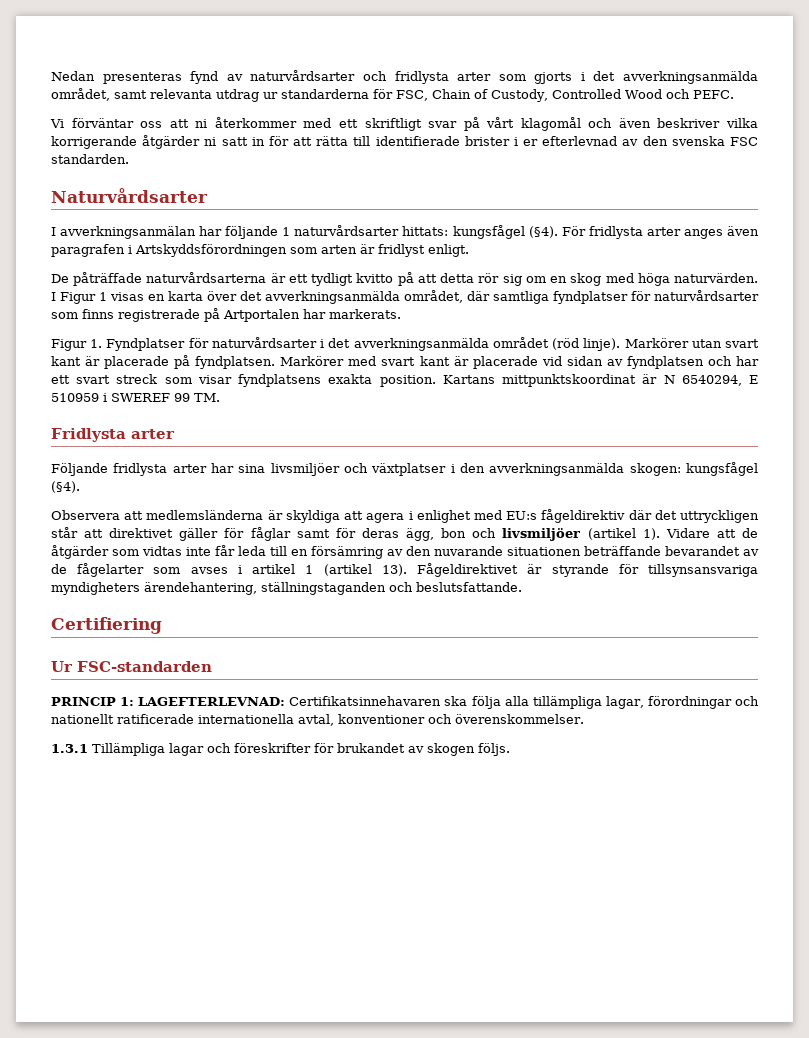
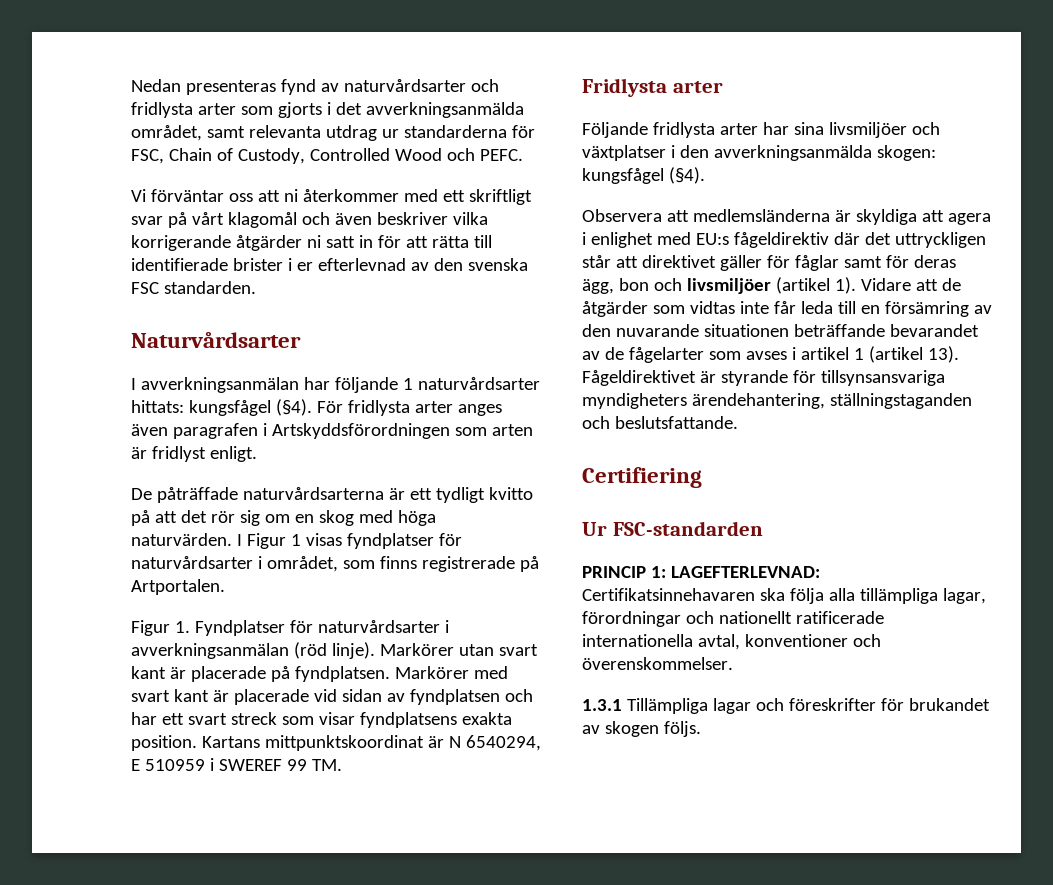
- De påträffade naturvårdsarterna är ett tydligt kvitto på att detta rör sig om en skog med höga naturvärden.
+ De påträffade naturvårdsarterna är ett tydligt kvitto på att det rör sig om en skog med höga naturvärden.
- I Figur 1 visas en karta över det avverkningsanmälda området, där samtliga fyndplatser för naturvårdsarter som finns registrerade på Artportalen har markerats.
+ I Figur 1 visas fyndplatser för naturvårdsarter i området, som finns registrerade på Artportalen.
- Figur 1. Fyndplatser för naturvårdsarter i det avverkningsanmälda området (röd linje).
+ Figur 1. Fyndplatser för naturvårdsarter i avverkningsanmälan (röd linje).

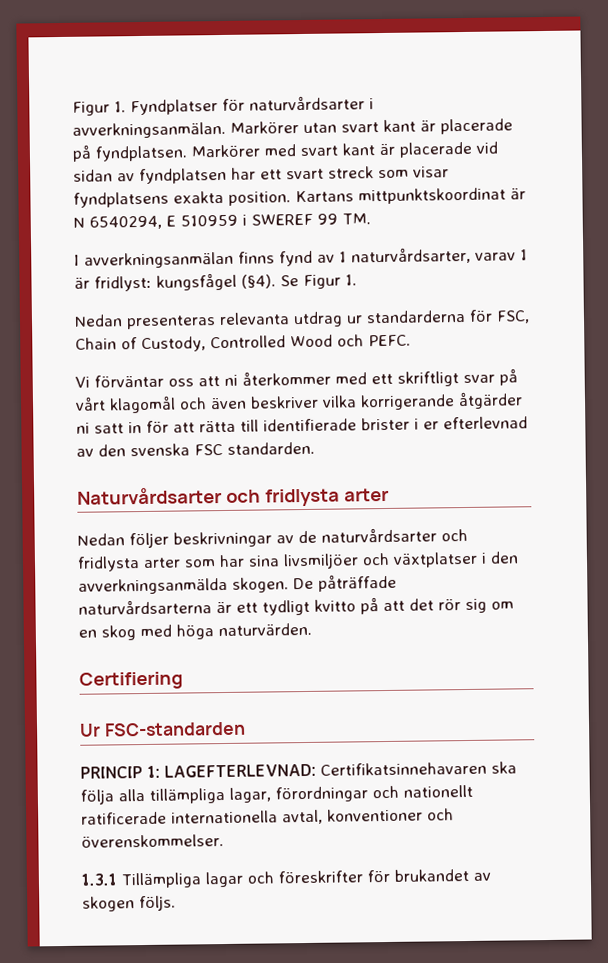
- Nedan presenteras fynd av naturvårdsarter och fridlysta arter som gjorts i det avverkningsanmälda området, samt relevanta utdrag ur standarderna för FSC, Chain of Custody, Controlled Wood och PEFC.
+ Figur 1. Fyndplatser för naturvårdsarter i avverkningsanmälan. Markörer utan svart kant är placerade på fyndplatsen. Markörer med svart kant är placerade vid sidan av fyndplatsen har ett svart streck som visar fyndplatsens exakta position. Kartans mittpunktskoordinat är N 6540294, E 510959 i SWEREF 99 TM.
+ I avverkningsanmälan finns fynd av 1 naturvårdsarter, varav 1 är fridlyst: kungsfågel (§4). Se Figur 1.
+ Nedan presenteras relevanta utdrag ur standarderna för FSC, Chain of Custody, Controlled Wood och PEFC.
- Naturvårdsarter
- I avverkningsanmälan har följande 1 naturvårdsarter hittats: kungsfågel (§4). För fridlysta arter anges även paragrafen i Artskyddsförordningen som arten är fridlyst enligt.
- De påträffade naturvårdsarterna är ett tydligt kvitto på att det rör sig om en skog med höga naturvärden. I Figur 1 visas fyndplatser för naturvårdsarter i området, som finns registrerade på Artportalen.
- Figur 1. Fyndplatser för naturvårdsarter i avverkningsanmälan (röd linje). Markörer utan svart kant är placerade på fyndplatsen. Markörer med svart kant är placerade vid sidan av fyndplatsen och har ett svart streck som visar fyndplatsens exakta position. Kartans mittpunktskoordinat är N 6540294, E 510959 i SWEREF 99 TM.
- Fridlysta arter
- Följande fridlysta arter har sina livsmiljöer och växtplatser i den avverkningsanmälda skogen: kungsfågel (§4).
- Observera att medlemsländerna är skyldiga att agera i enlighet med EU:s fågeldirektiv där det uttryckligen står att direktivet gäller för fåglar samt för deras ägg, bon och livsmiljöer (artikel 1). Vidare att de åtgärder som vidtas inte får leda till en försämring av den nuvarande situationen beträffande bevarandet av de fågelarter som avses i artikel 1 (artikel 13). Fågeldirektivet är styrande för tillsynsansvariga myndigheters ärendehantering, ställningstaganden och beslutsfattande.
+ Naturvårdsarter och fridlysta arter
+ Nedan följer beskrivningar av de naturvårdsarter och fridlysta arter som har sina livsmiljöer och växtplatser i den avverkningsanmälda skogen. De påträffade naturvårdsarterna är ett tydligt kvitto på att det rör sig om en skog med höga naturvärden.

